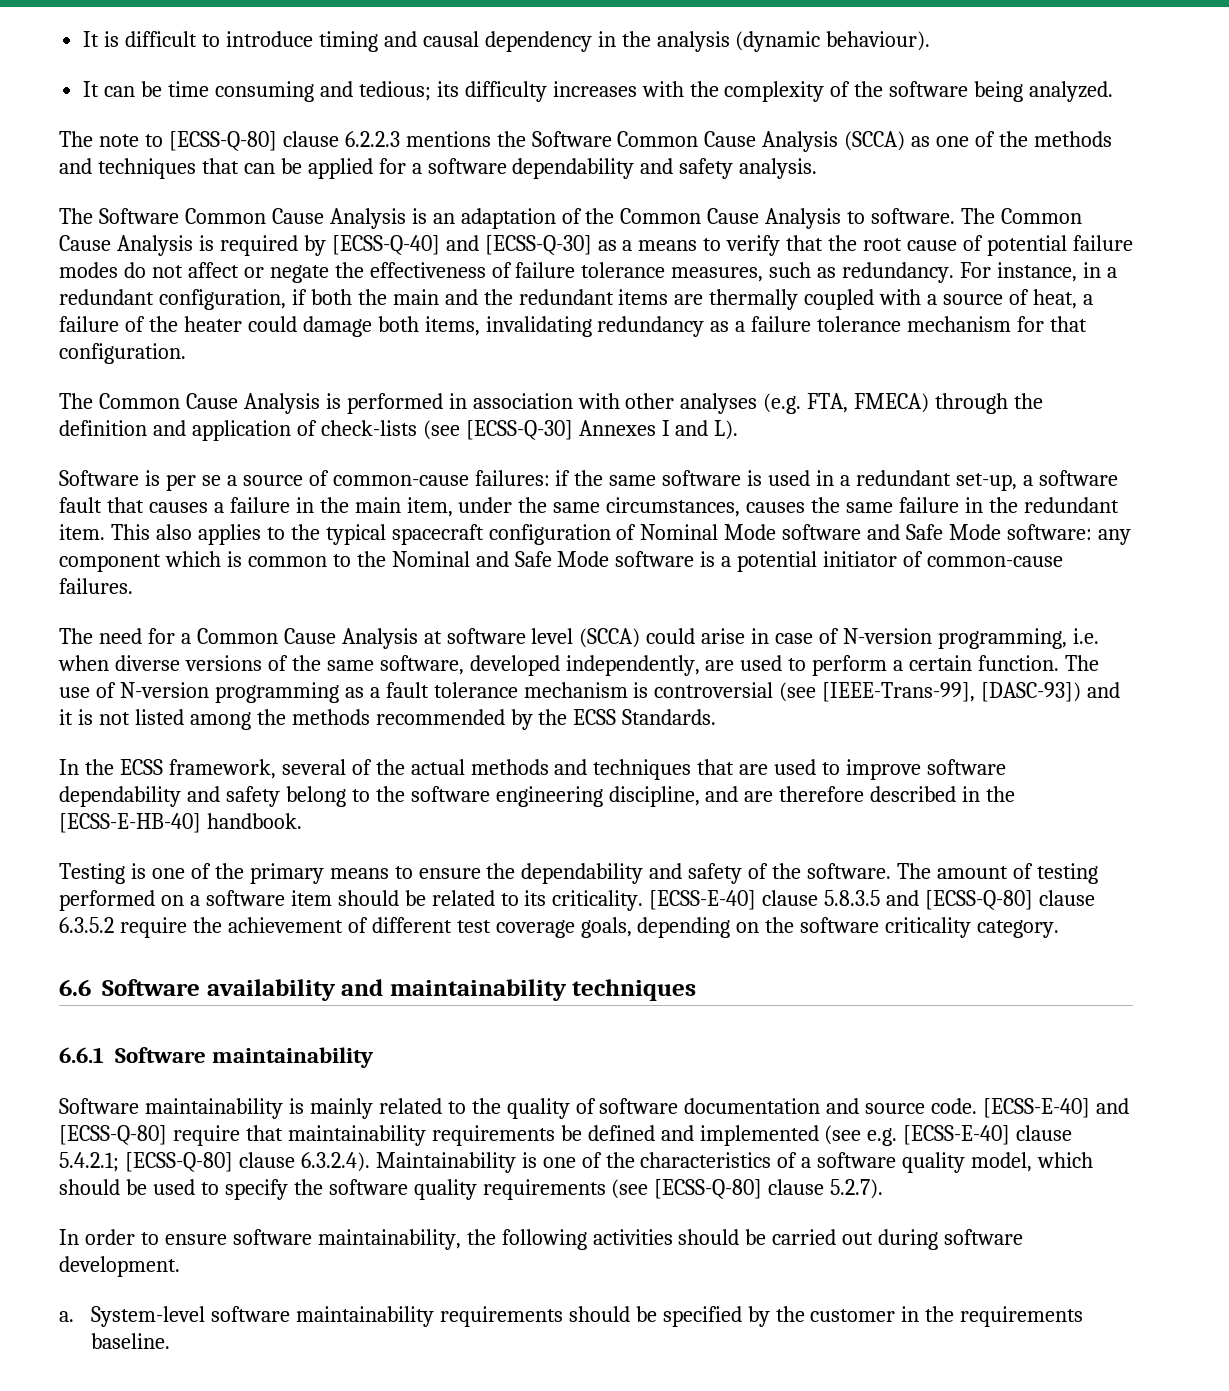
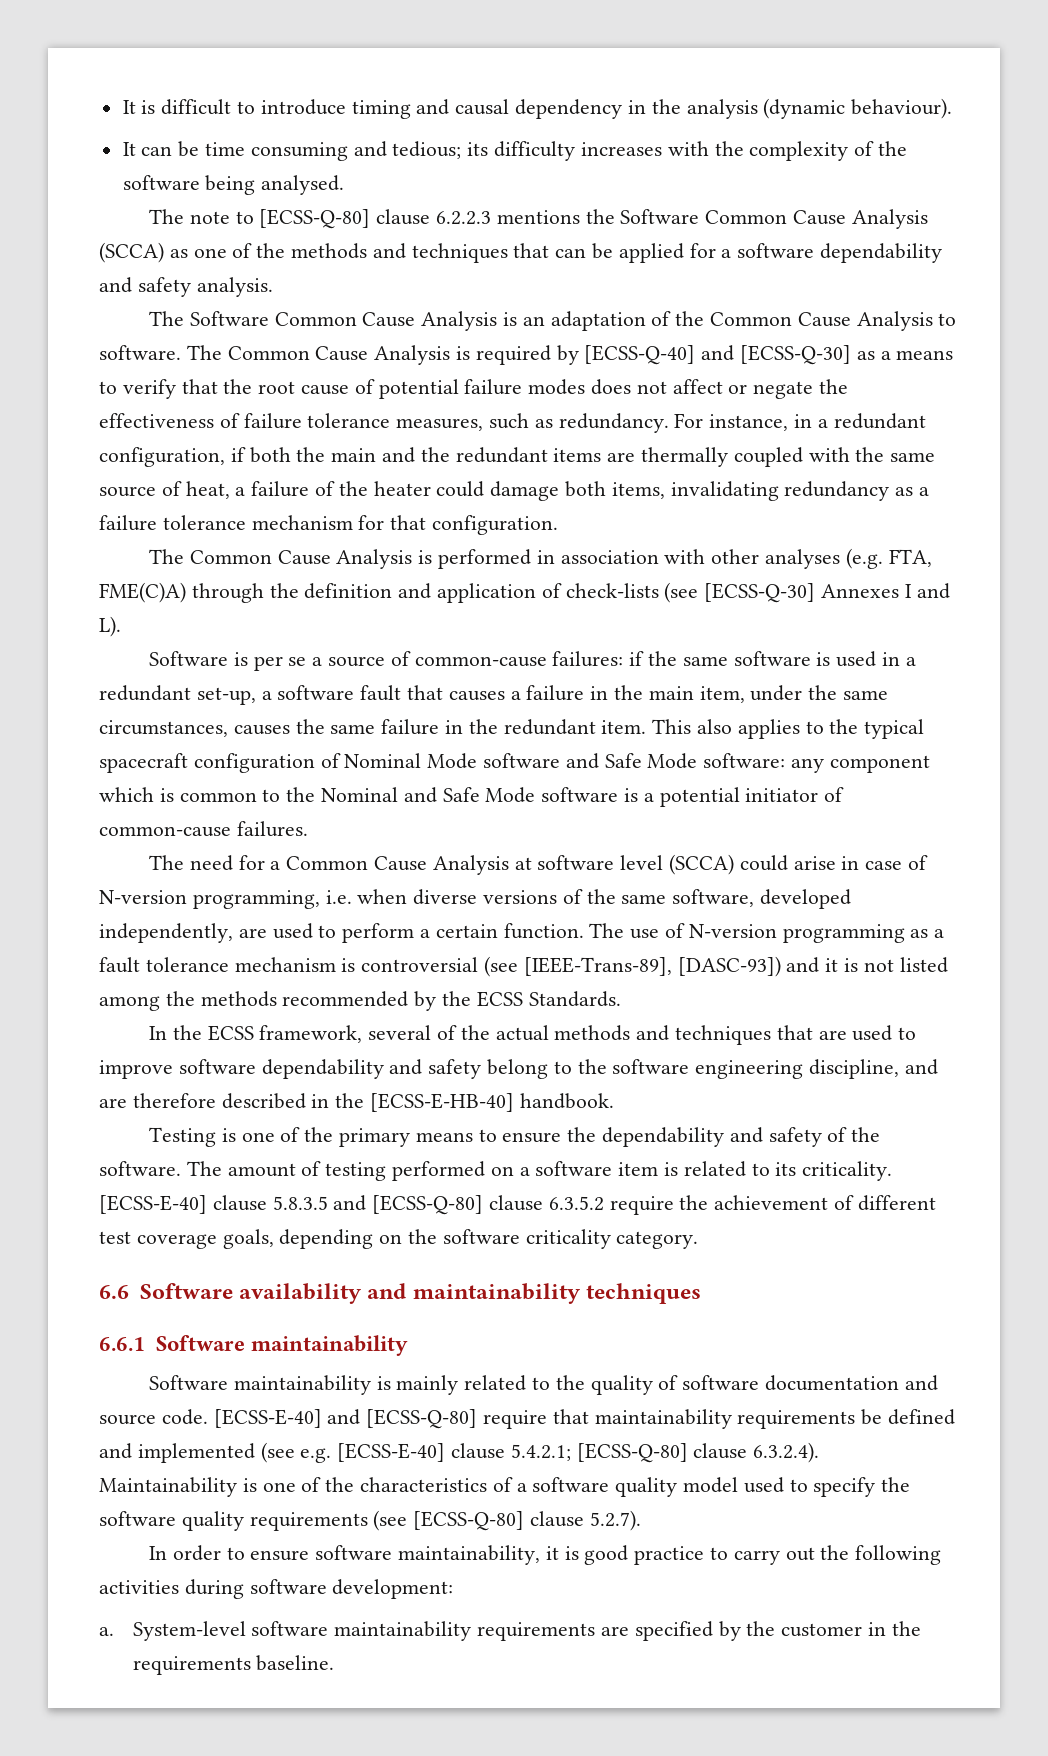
- It can be time consuming and tedious; its difficulty increases with the complexity of the software being analyzed.
+ It can be time consuming and tedious; its difficulty increases with the complexity of the software being analysed.
- The Common Cause Analysis is required by [ECSS-Q-40] and [ECSS-Q-30] as a means to verify that the root cause of potential failure modes do not affect or negate the effectiveness of failure tolerance measures, such as redundancy.
+ The Common Cause Analysis is required by [ECSS-Q-40] and [ECSS-Q-30] as a means to verify that the root cause of potential failure modes does not affect or negate the effectiveness of failure tolerance measures, such as redundancy.
- For instance, in a redundant configuration, if both the main and the redundant items are thermally coupled with a source of heat, a failure of the heater could damage both items, invalidating redundancy as a failure tolerance mechanism for that configuration.
+ For instance, in a redundant configuration, if both the main and the redundant items are thermally coupled with the same source of heat, a failure of the heater could damage both items, invalidating redundancy as a failure tolerance mechanism for that configuration.
- The Common Cause Analysis is performed in association with other analyses (e.g. FTA, FMECA) through the definition and application of check-lists (see [ECSS-Q-30] Annexes I and L).
+ The Common Cause Analysis is performed in association with other analyses (e.g. FTA, FME(C)A) through the definition and application of check-lists (see [ECSS-Q-30] Annexes I and L).
- The use of N-version programming as a fault tolerance mechanism is controversial (see [IEEE-Trans-99], [DASC-93]) and it is not listed among the methods recommended by the ECSS Standards.
+ The use of N-version programming as a fault tolerance mechanism is controversial (see [IEEE-Trans-89], [DASC-93]) and it is not listed among the methods recommended by the ECSS Standards.
- The amount of testing performed on a software item should be related to its criticality.
+ The amount of testing performed on a software item is related to its criticality.
- [ECSS-E-40] and [ECSS-Q-80] require that maintainability requirements be defined and implemented (see e.g. [ECSS-E-40] clause 5.4.2.1; [ECSS-Q-80] clause 6.3.2.4). Maintainability is one of the characteristics of a software quality model, which should be used to specify the software quality requirements (see [ECSS-Q-80] clause 5.2.7).
+ [ECSS-E-40] and [ECSS-Q-80] require that maintainability requirements be defined and implemented (see e.g. [ECSS-E-40] clause 5.4.2.1; [ECSS-Q-80] clause 6.3.2.4). Maintainability is one of the characteristics of a software quality model used to specify the software quality requirements (see [ECSS-Q-80] clause 5.2.7).
- In order to ensure software maintainability, the following activities should be carried out during software development.
+ In order to ensure software maintainability, it is good practice to carry out the following activities during software development:
- System-level software maintainability requirements should be specified by the customer in the requirements baseline.
+ System-level software maintainability requirements are specified by the customer in the requirements baseline.

